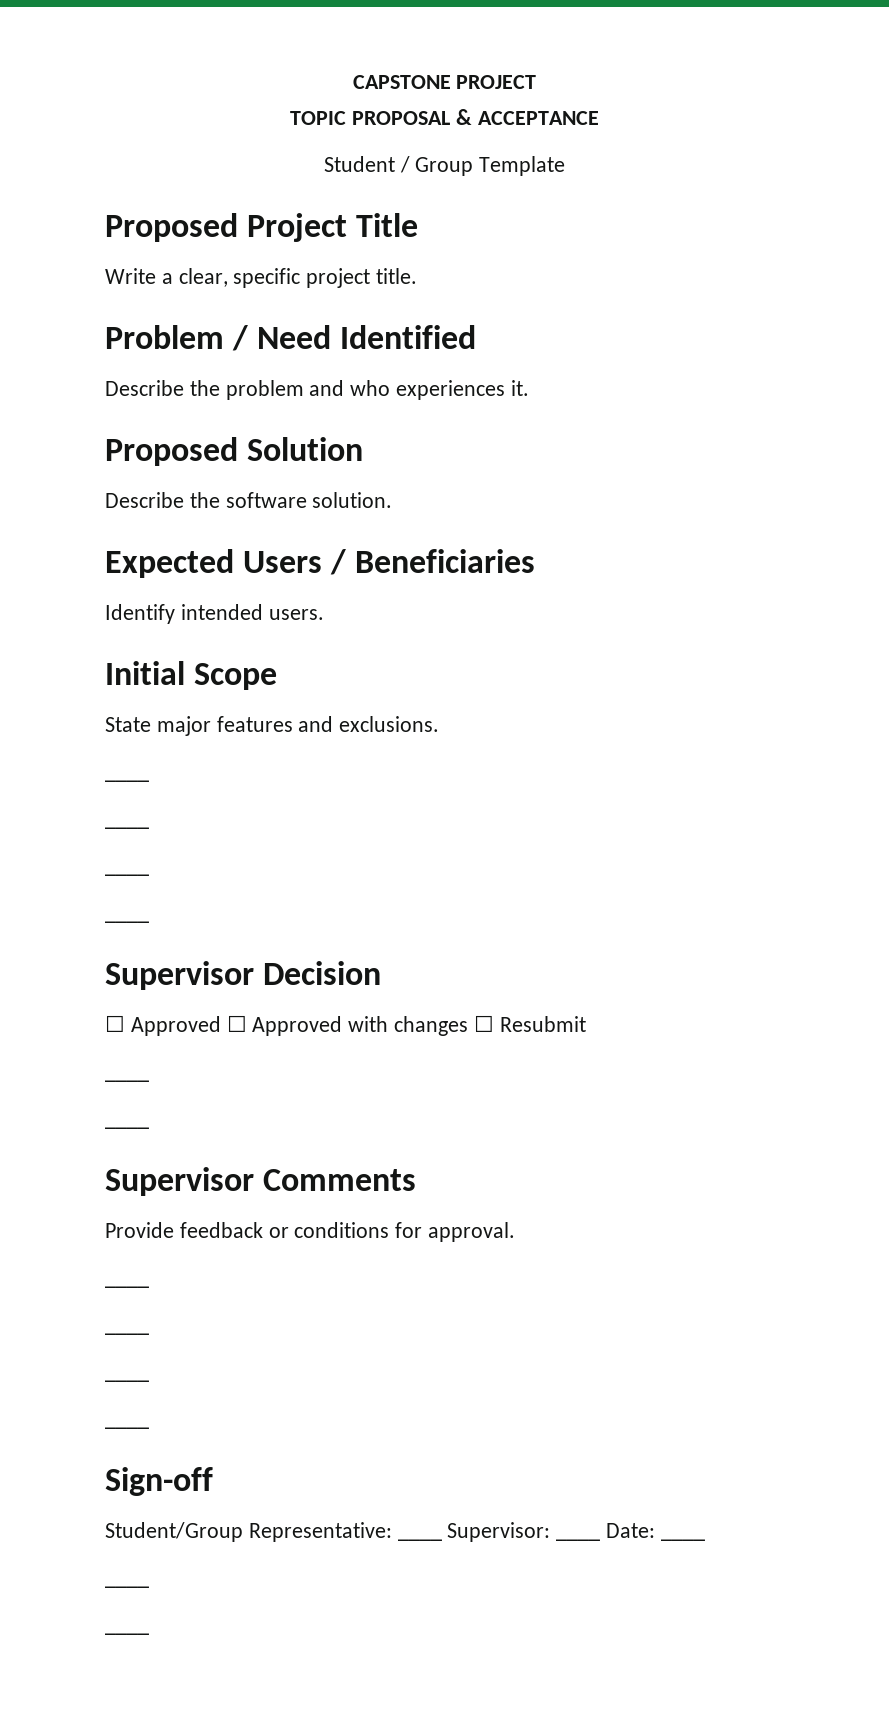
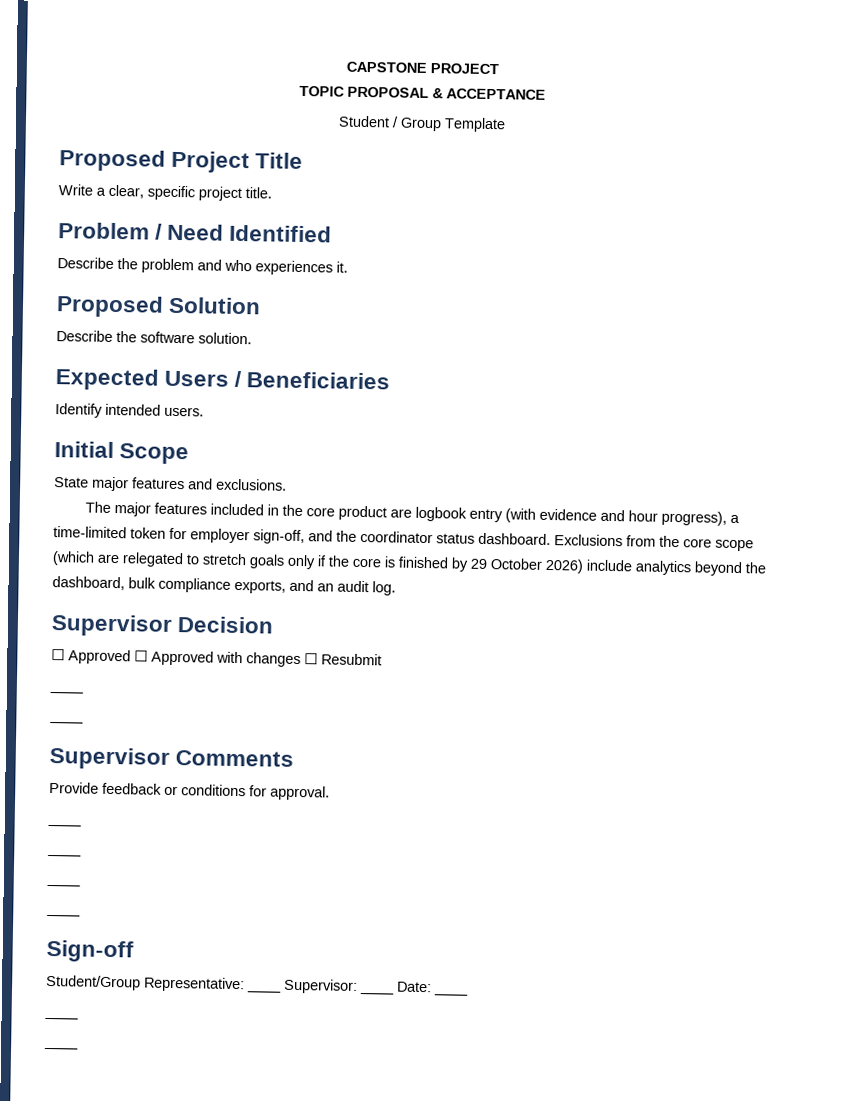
  State major features and exclusions.
- ____
- ____
- ____
- ____
+ The major features included in the core product are logbook entry (with evidence and hour progress), a time-limited token for employer sign-off, and the coordinator status dashboard. Exclusions from the core scope (which are relegated to stretch goals only if the core is finished by 29 October 2026) include analytics beyond the dashboard, bulk compliance exports, and an audit log.

